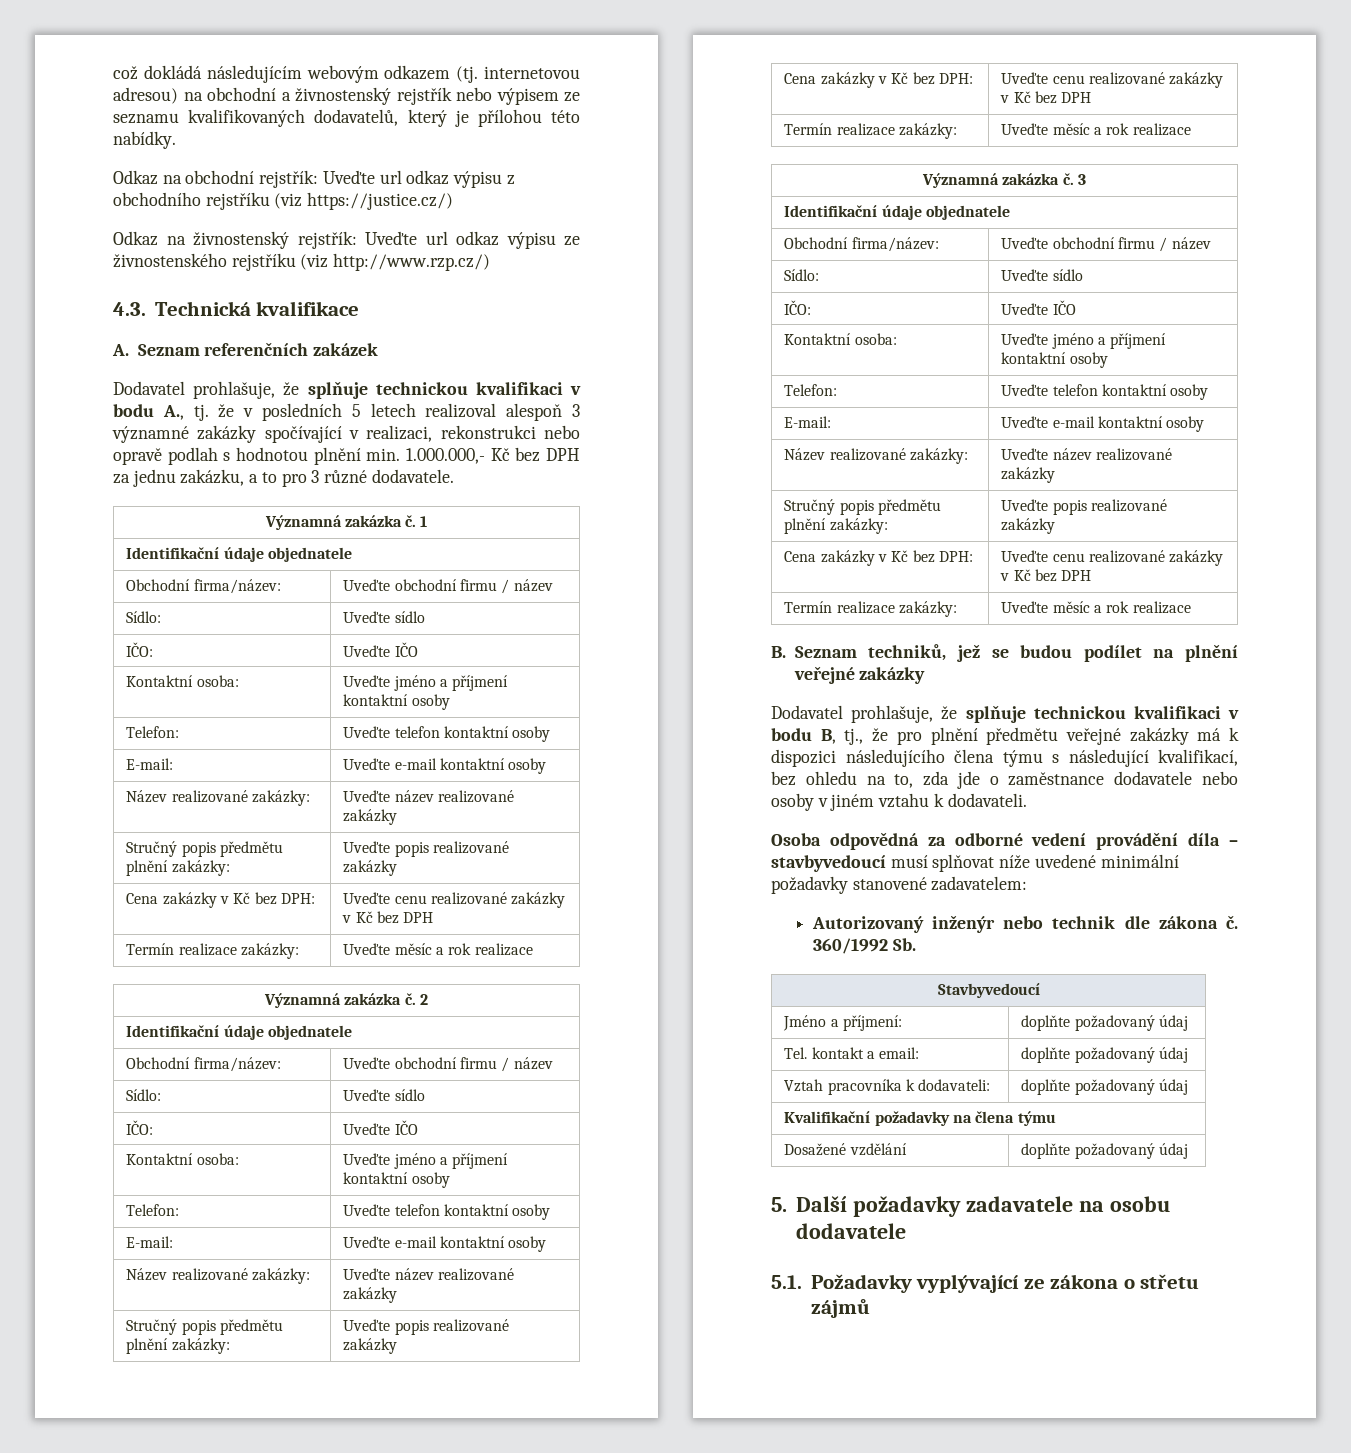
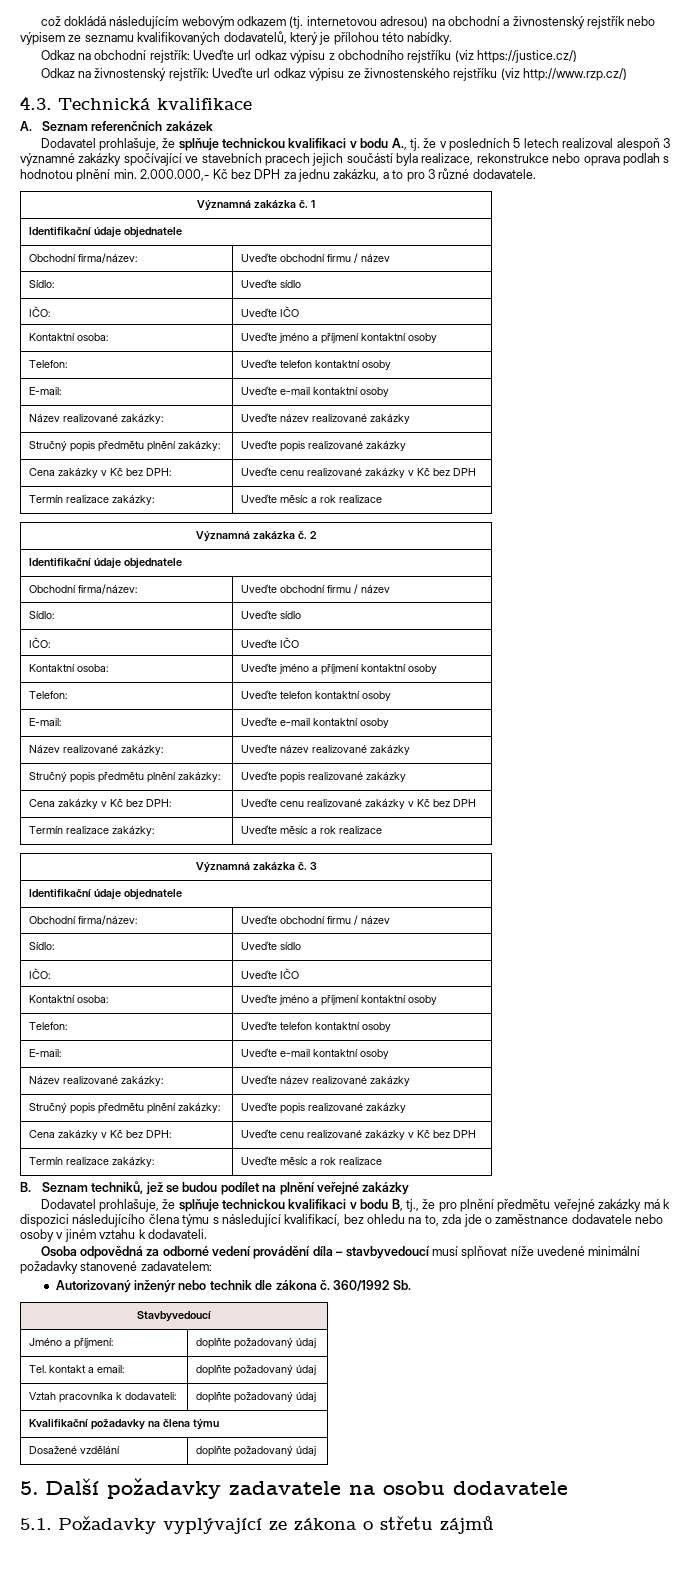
- Dodavatel prohlašuje, že splňuje technickou kvalifikaci v bodu A., tj. že v posledních 5 letech realizoval alespoň 3 významné zakázky spočívající v realizaci, rekonstrukci nebo opravě podlah s hodnotou plnění min. 1.000.000,- Kč bez DPH za jednu zakázku, a to pro 3 různé dodavatele.
+ Dodavatel prohlašuje, že splňuje technickou kvalifikaci v bodu A., tj. že v posledních 5 letech realizoval alespoň 3 významné zakázky spočívající ve stavebních pracech jejich součástí byla realizace, rekonstrukce nebo oprava podlah s hodnotou plnění min. 2.000.000,- Kč bez DPH za jednu zakázku, a to pro 3 různé dodavatele.

